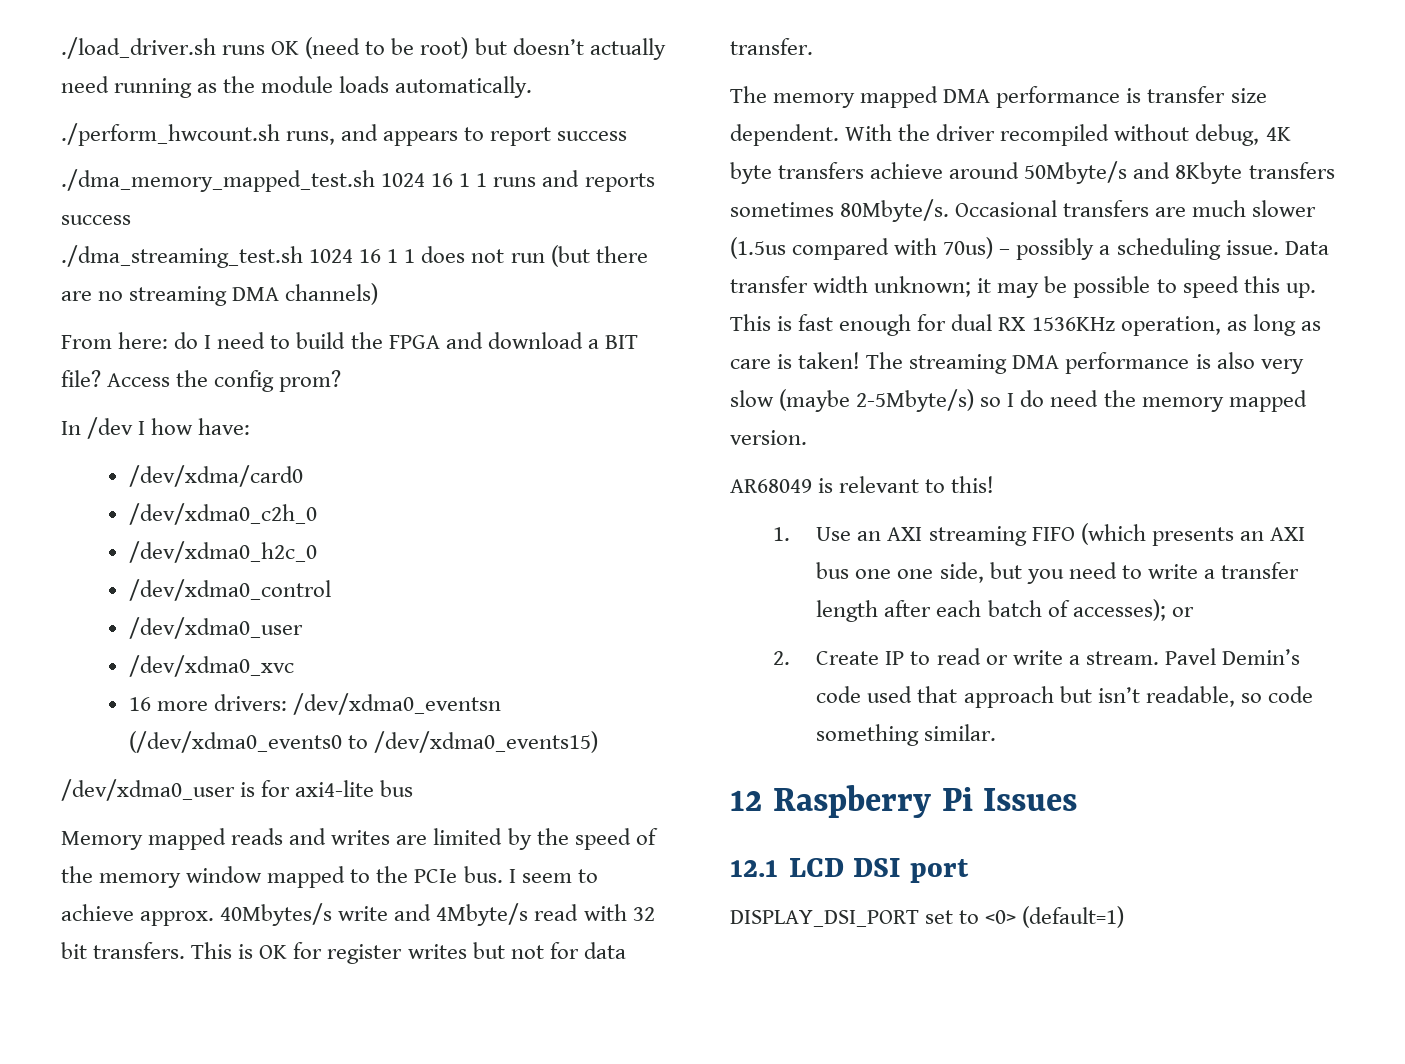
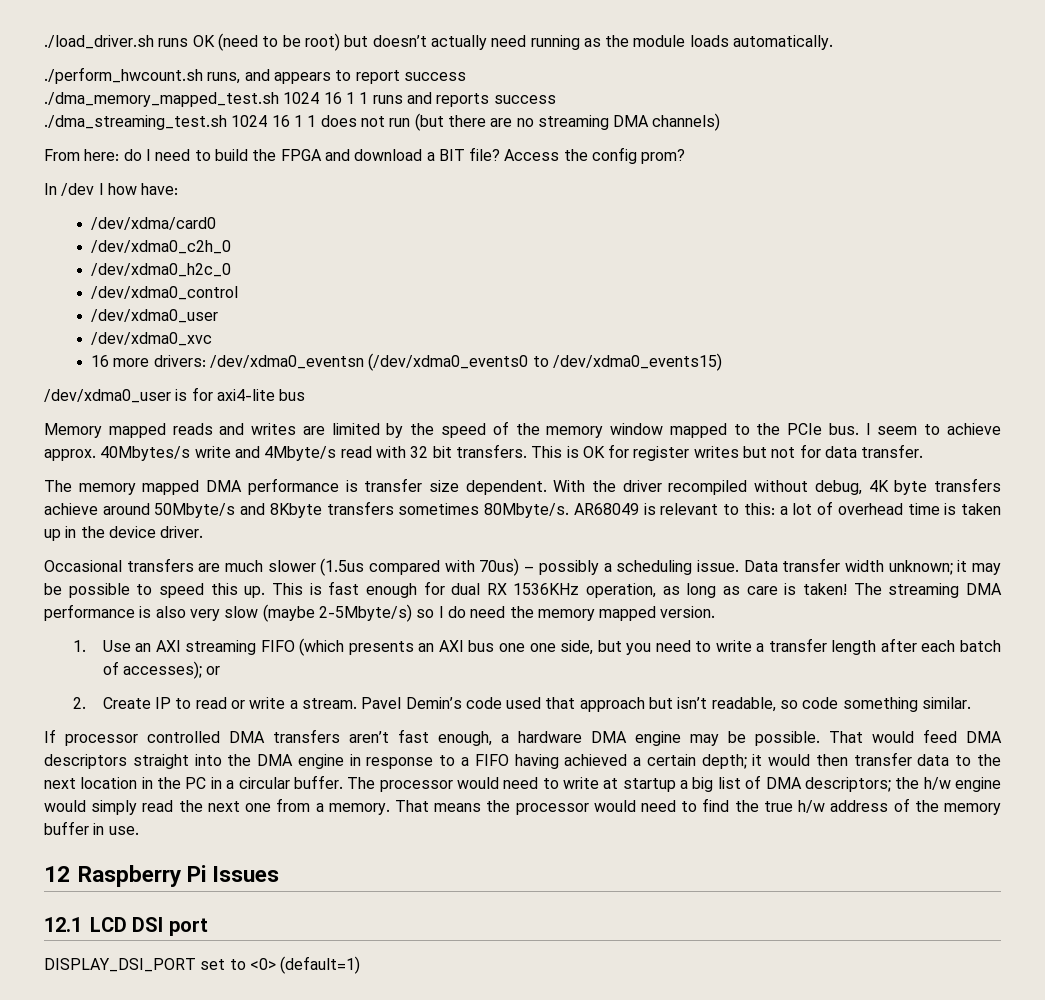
- With the driver recompiled without debug, 4K byte transfers achieve around 50Mbyte/s and 8Kbyte transfers sometimes 80Mbyte/s. Occasional transfers are much slower (1.5us compared with 70us) – possibly a scheduling issue.
+ With the driver recompiled without debug, 4K byte transfers achieve around 50Mbyte/s and 8Kbyte transfers sometimes 80Mbyte/s. AR68049 is relevant to this: a lot of overhead time is taken up in the device driver.
+ Occasional transfers are much slower (1.5us compared with 70us) – possibly a scheduling issue.
- AR68049 is relevant to this!
+ If processor controlled DMA transfers aren’t fast enough, a hardware DMA engine may be possible. That would feed DMA descriptors straight into the DMA engine in response to a FIFO having achieved a certain depth; it would then transfer data to the next location in the PC in a circular buffer. The processor would need to write at startup a big list of DMA descriptors; the h/w engine would simply read the next one from a memory. That means the processor would need to find the true h/w address of the memory buffer in use.

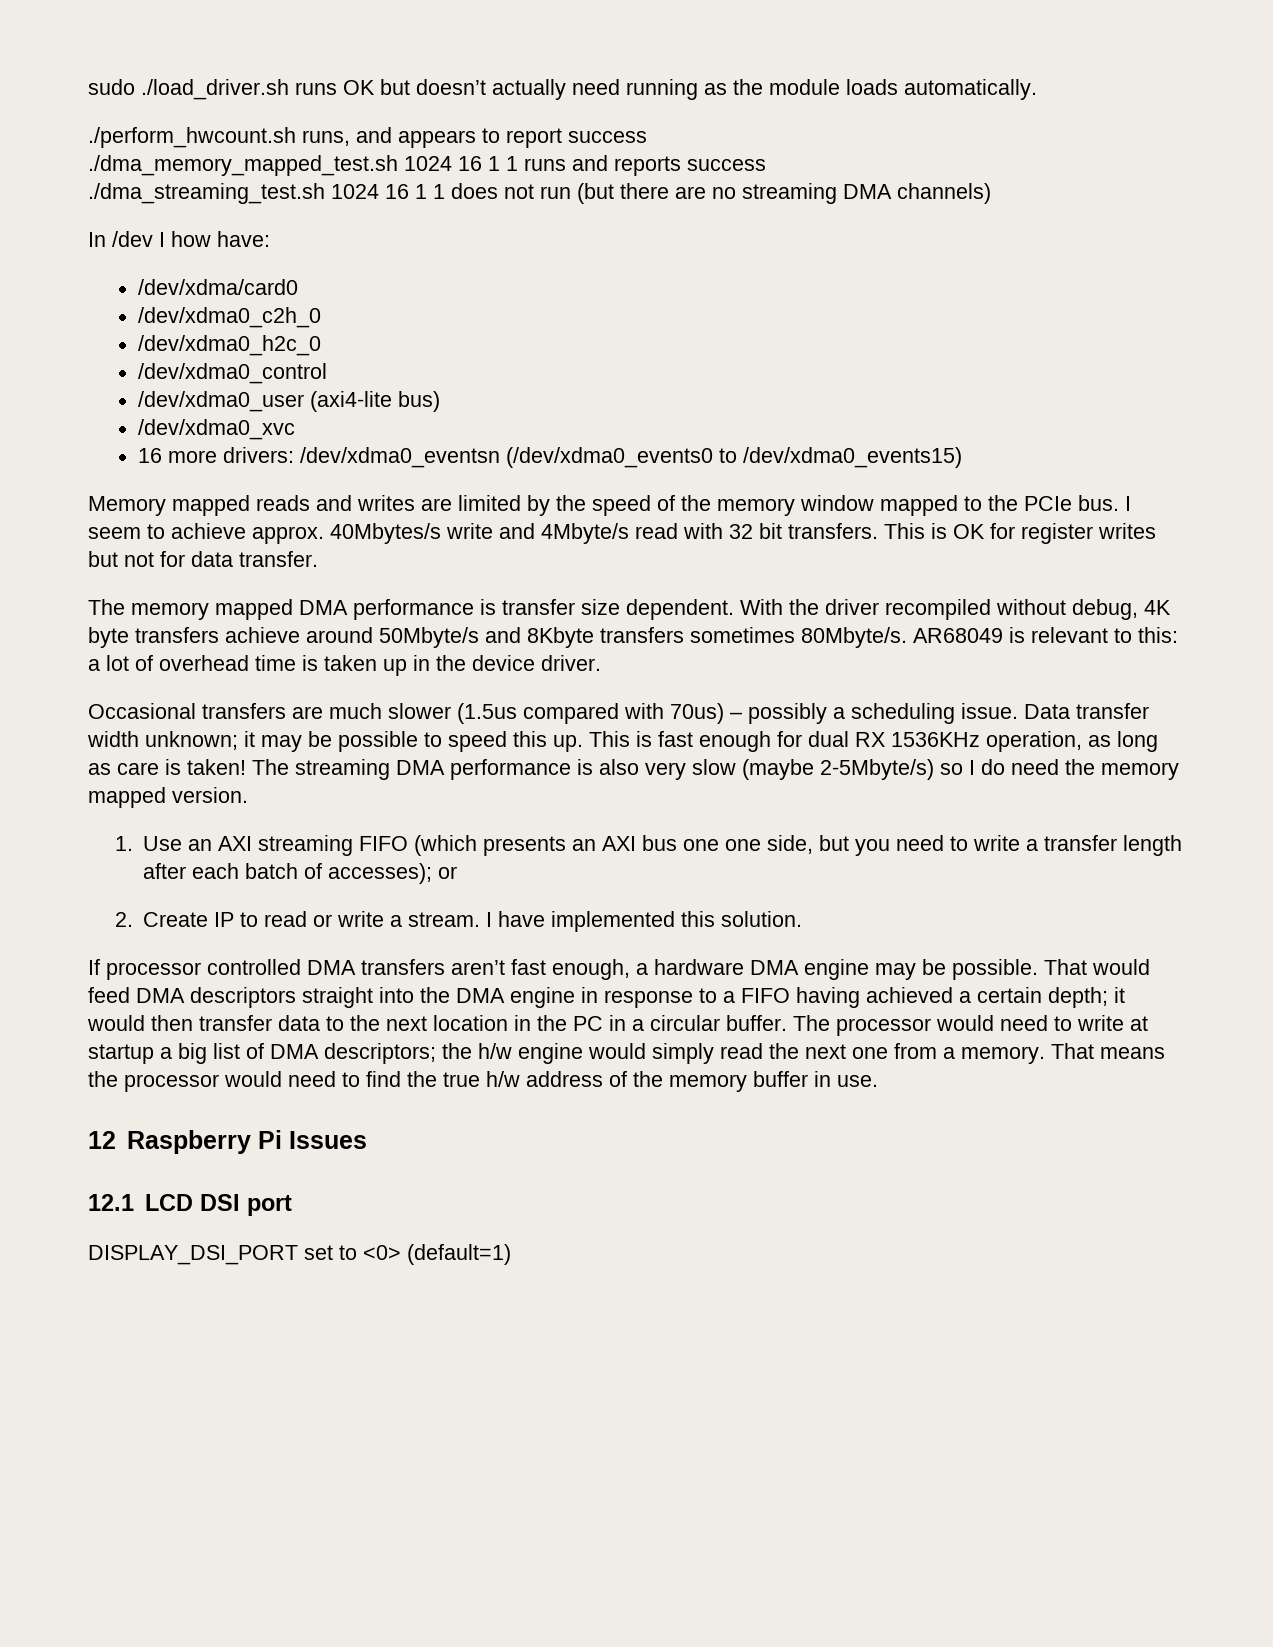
- ./load_driver.sh runs OK (need to be root) but doesn’t actually need running as the module loads automatically.
+ sudo ./load_driver.sh runs OK but doesn’t actually need running as the module loads automatically.
- From here: do I need to build the FPGA and download a BIT file? Access the config prom?
  /dev/xdma0_control
- /dev/xdma0_user
+ /dev/xdma0_user (axi4-lite bus)
- /dev/xdma0_user is for axi4-lite bus
- Pavel Demin’s code used that approach but isn’t readable, so code something similar.
+ I have implemented this solution.

